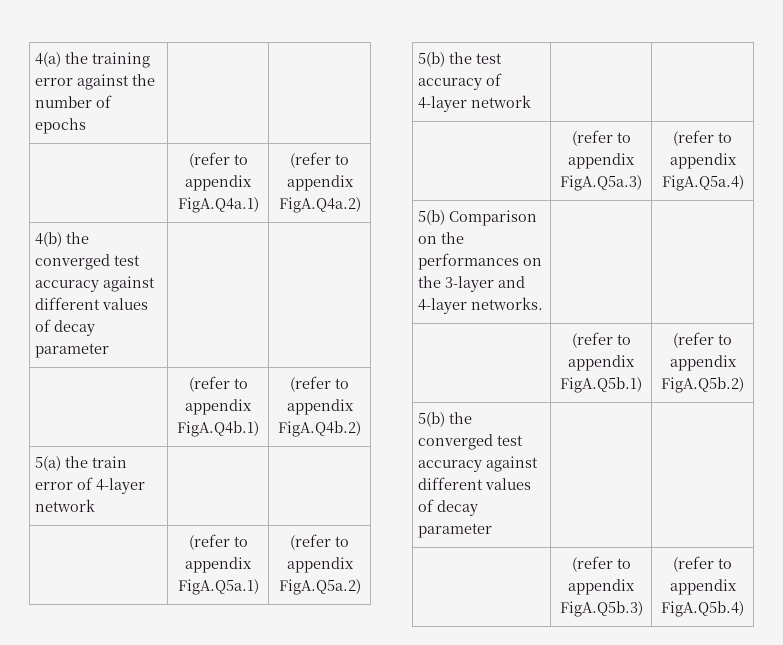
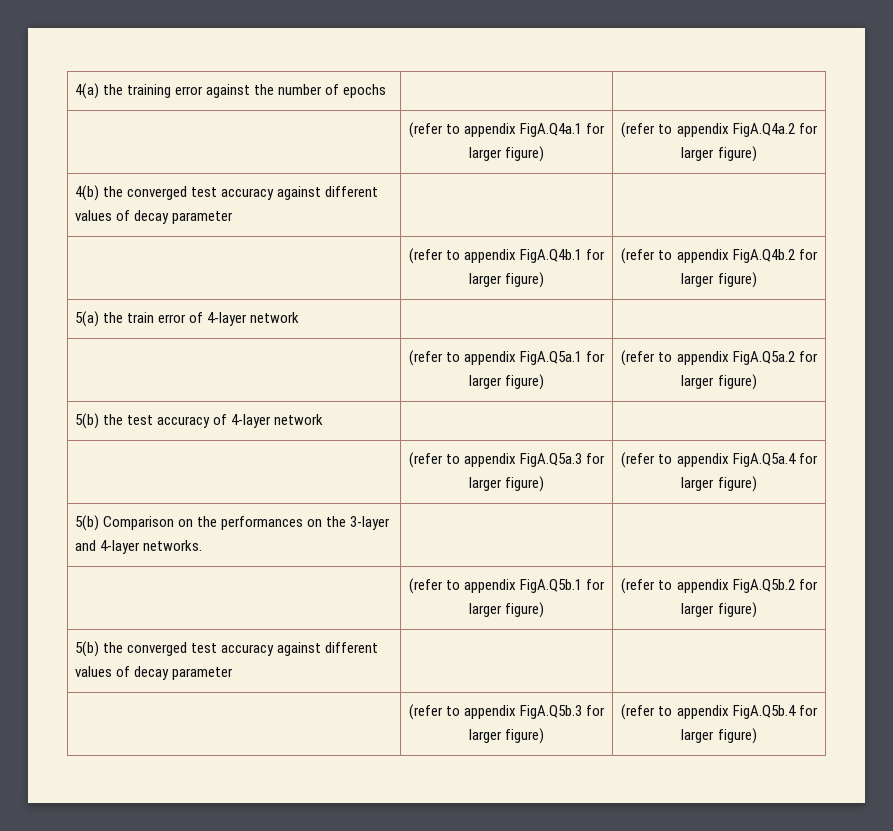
- | (refer to appendix FigA.Q4a.1) | (refer to appendix FigA.Q4a.2)
+ | (refer to appendix FigA.Q4a.1 for larger figure) | (refer to appendix FigA.Q4a.2 for larger figure)
- | (refer to appendix FigA.Q4b.1) | (refer to appendix FigA.Q4b.2)
+ | (refer to appendix FigA.Q4b.1 for larger figure) | (refer to appendix FigA.Q4b.2 for larger figure)
- | (refer to appendix FigA.Q5a.1) | (refer to appendix FigA.Q5a.2)
+ | (refer to appendix FigA.Q5a.1 for larger figure) | (refer to appendix FigA.Q5a.2 for larger figure)
- | (refer to appendix FigA.Q5a.3) | (refer to appendix FigA.Q5a.4)
+ | (refer to appendix FigA.Q5a.3 for larger figure) | (refer to appendix FigA.Q5a.4 for larger figure)
- | (refer to appendix FigA.Q5b.1) | (refer to appendix FigA.Q5b.2)
+ | (refer to appendix FigA.Q5b.1 for larger figure) | (refer to appendix FigA.Q5b.2 for larger figure)
- | (refer to appendix FigA.Q5b.3) | (refer to appendix FigA.Q5b.4)
+ | (refer to appendix FigA.Q5b.3 for larger figure) | (refer to appendix FigA.Q5b.4 for larger figure)

